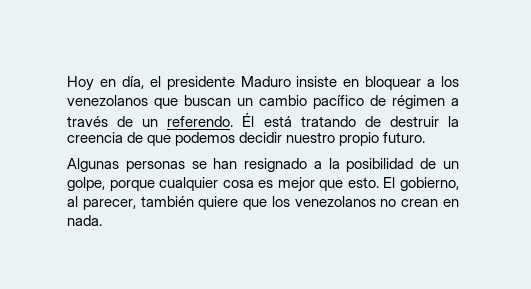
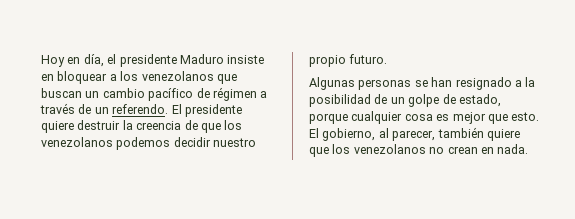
- Él está tratando de destruir la creencia de que podemos decidir nuestro propio futuro.
+ El presidente quiere destruir la creencia de que los venezolanos podemos decidir nuestro propio futuro.
- Algunas personas se han resignado a la posibilidad de un golpe, porque cualquier cosa es mejor que esto.
+ Algunas personas se han resignado a la posibilidad de un golpe de estado, porque cualquier cosa es mejor que esto.

